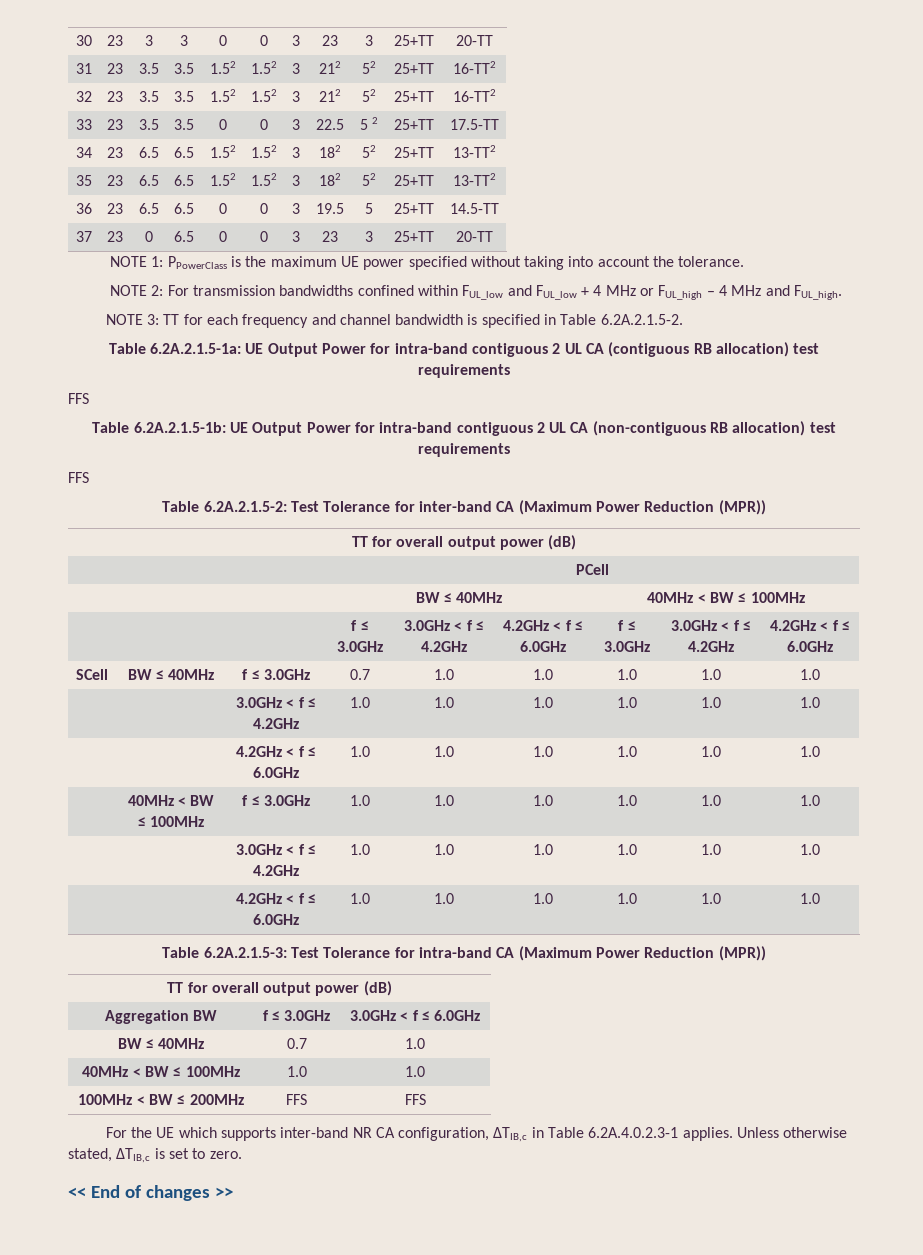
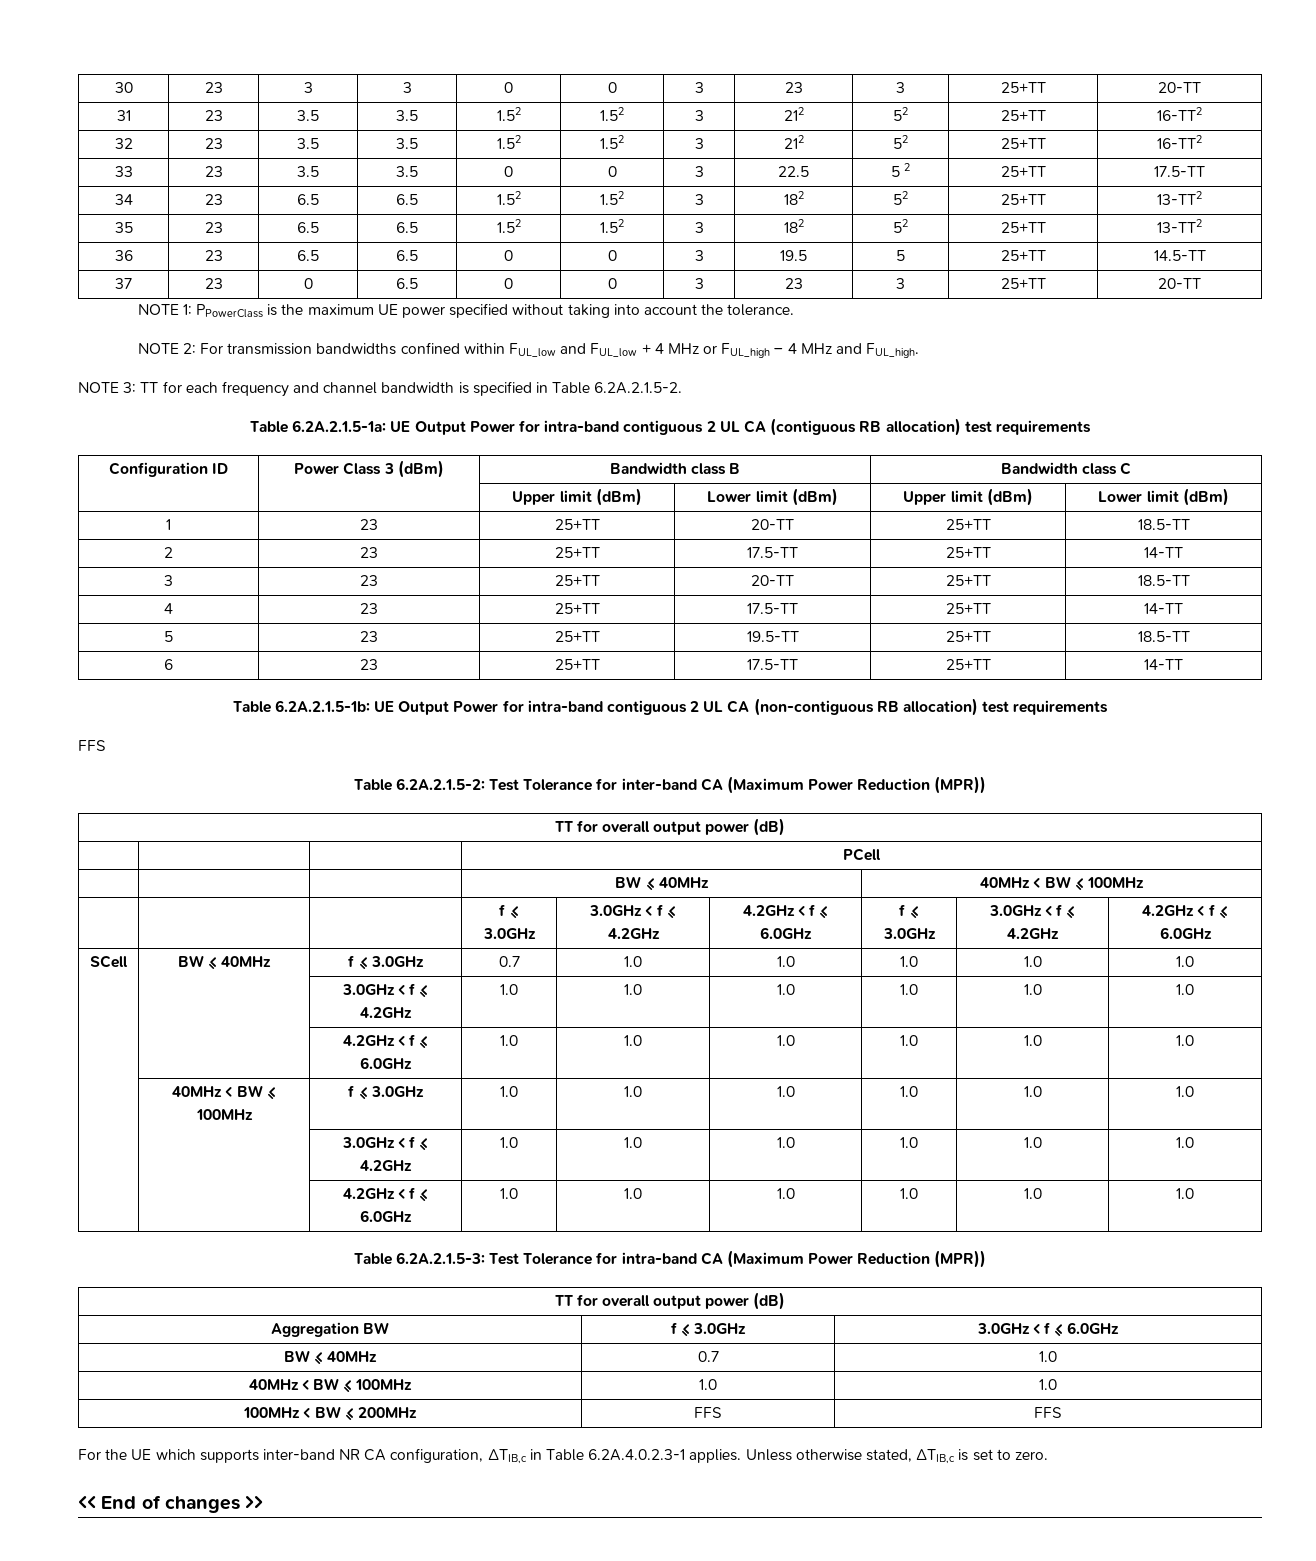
  Table 6.2A.2.1.5-1a: UE Output Power for intra-band contiguous 2 UL CA (contiguous RB allocation) test requirements
- FFS
+ Configuration ID | Power Class 3 (dBm) | Bandwidth class B | Bandwidth class C
+ | | Upper limit (dBm) | Lower limit (dBm) | Upper limit (dBm) | Lower limit (dBm)
+ 1 | 23 | 25+TT | 20-TT | 25+TT | 18.5-TT
+ 2 | 23 | 25+TT | 17.5-TT | 25+TT | 14-TT
+ 3 | 23 | 25+TT | 20-TT | 25+TT | 18.5-TT
+ 4 | 23 | 25+TT | 17.5-TT | 25+TT | 14-TT
+ 5 | 23 | 25+TT | 19.5-TT | 25+TT | 18.5-TT
+ 6 | 23 | 25+TT | 17.5-TT | 25+TT | 14-TT

